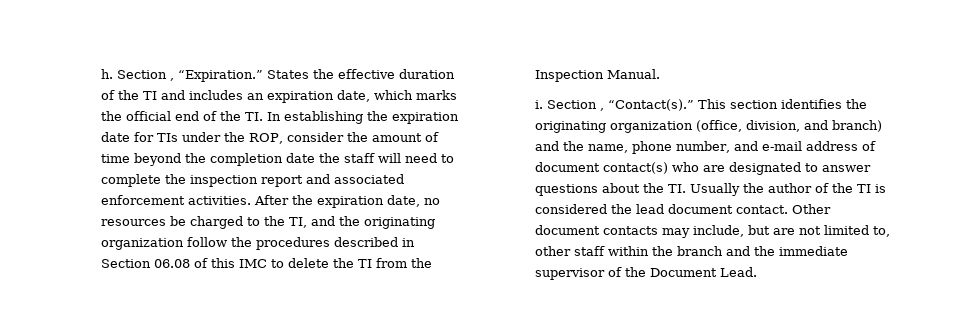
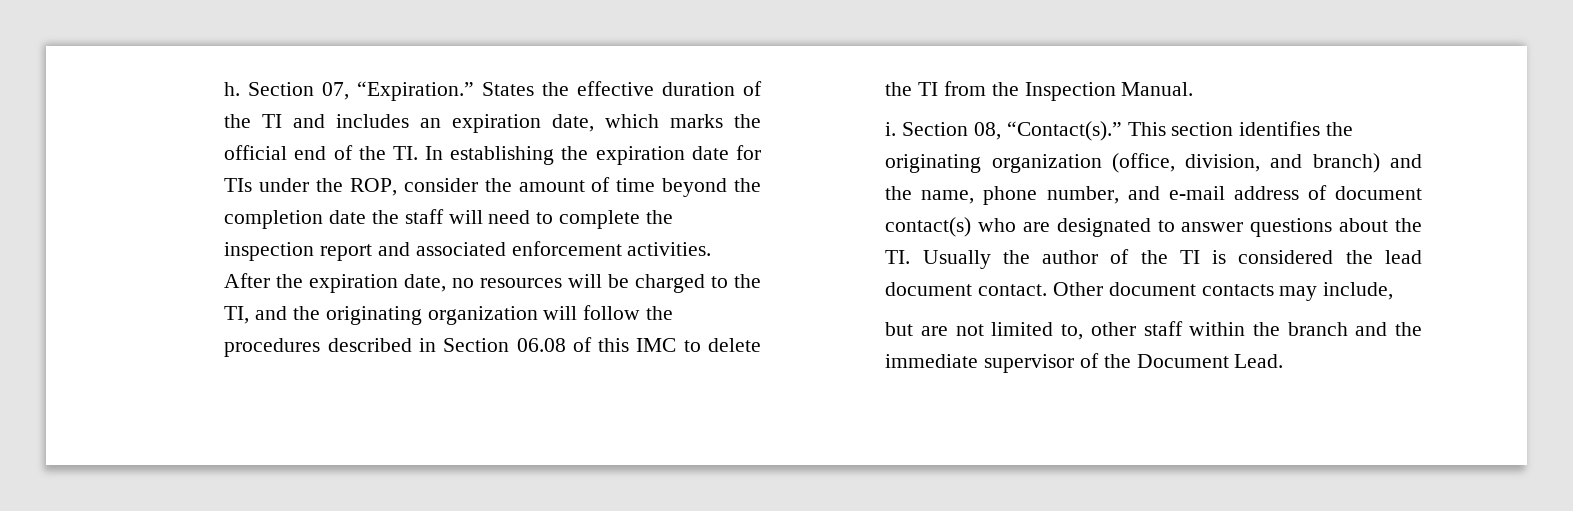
- Section , “Expiration.”
+ Section 07, “Expiration.”
- After the expiration date, no resources be charged to the TI, and the originating organization follow the procedures described in Section 06.08 of this IMC to delete the TI from the Inspection Manual.
+ After the expiration date, no resources will be charged to the TI, and the originating organization will follow the procedures described in Section 06.08 of this IMC to delete the TI from the Inspection Manual.
- Section , “Contact(s).”
+ Section 08, “Contact(s).”
- Other document contacts may include, but are not limited to, other staff within the branch and the immediate supervisor of the Document Lead.
+ Other document contacts may include,
+ but are not limited to, other staff within the branch and the immediate supervisor of the Document Lead.

